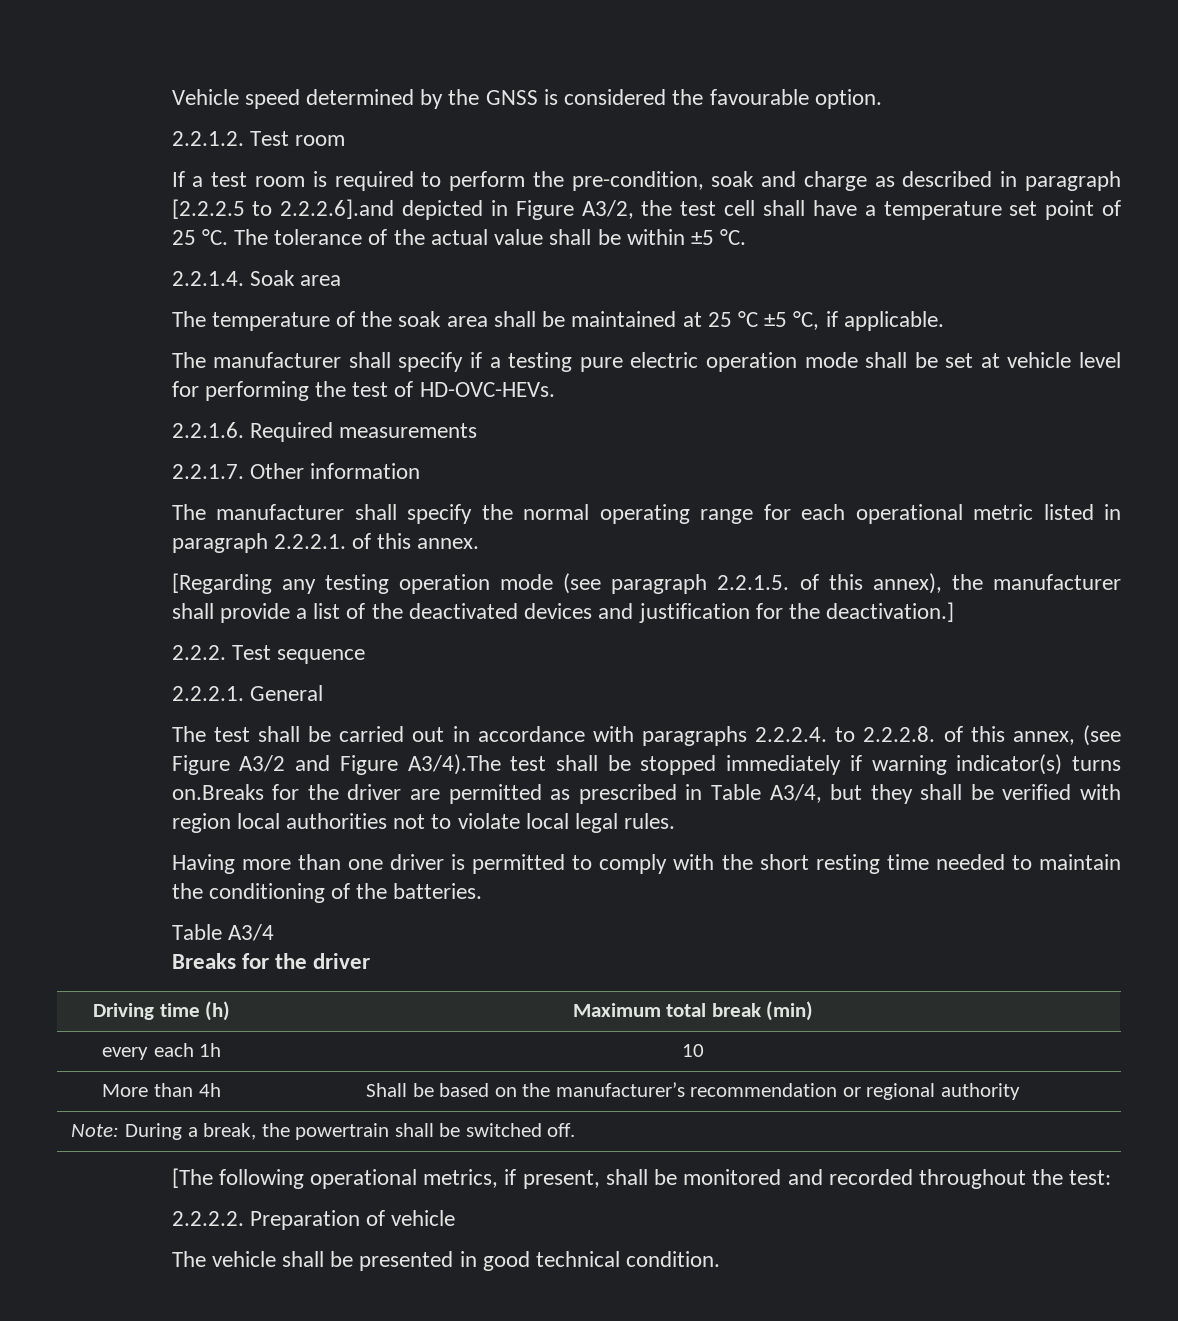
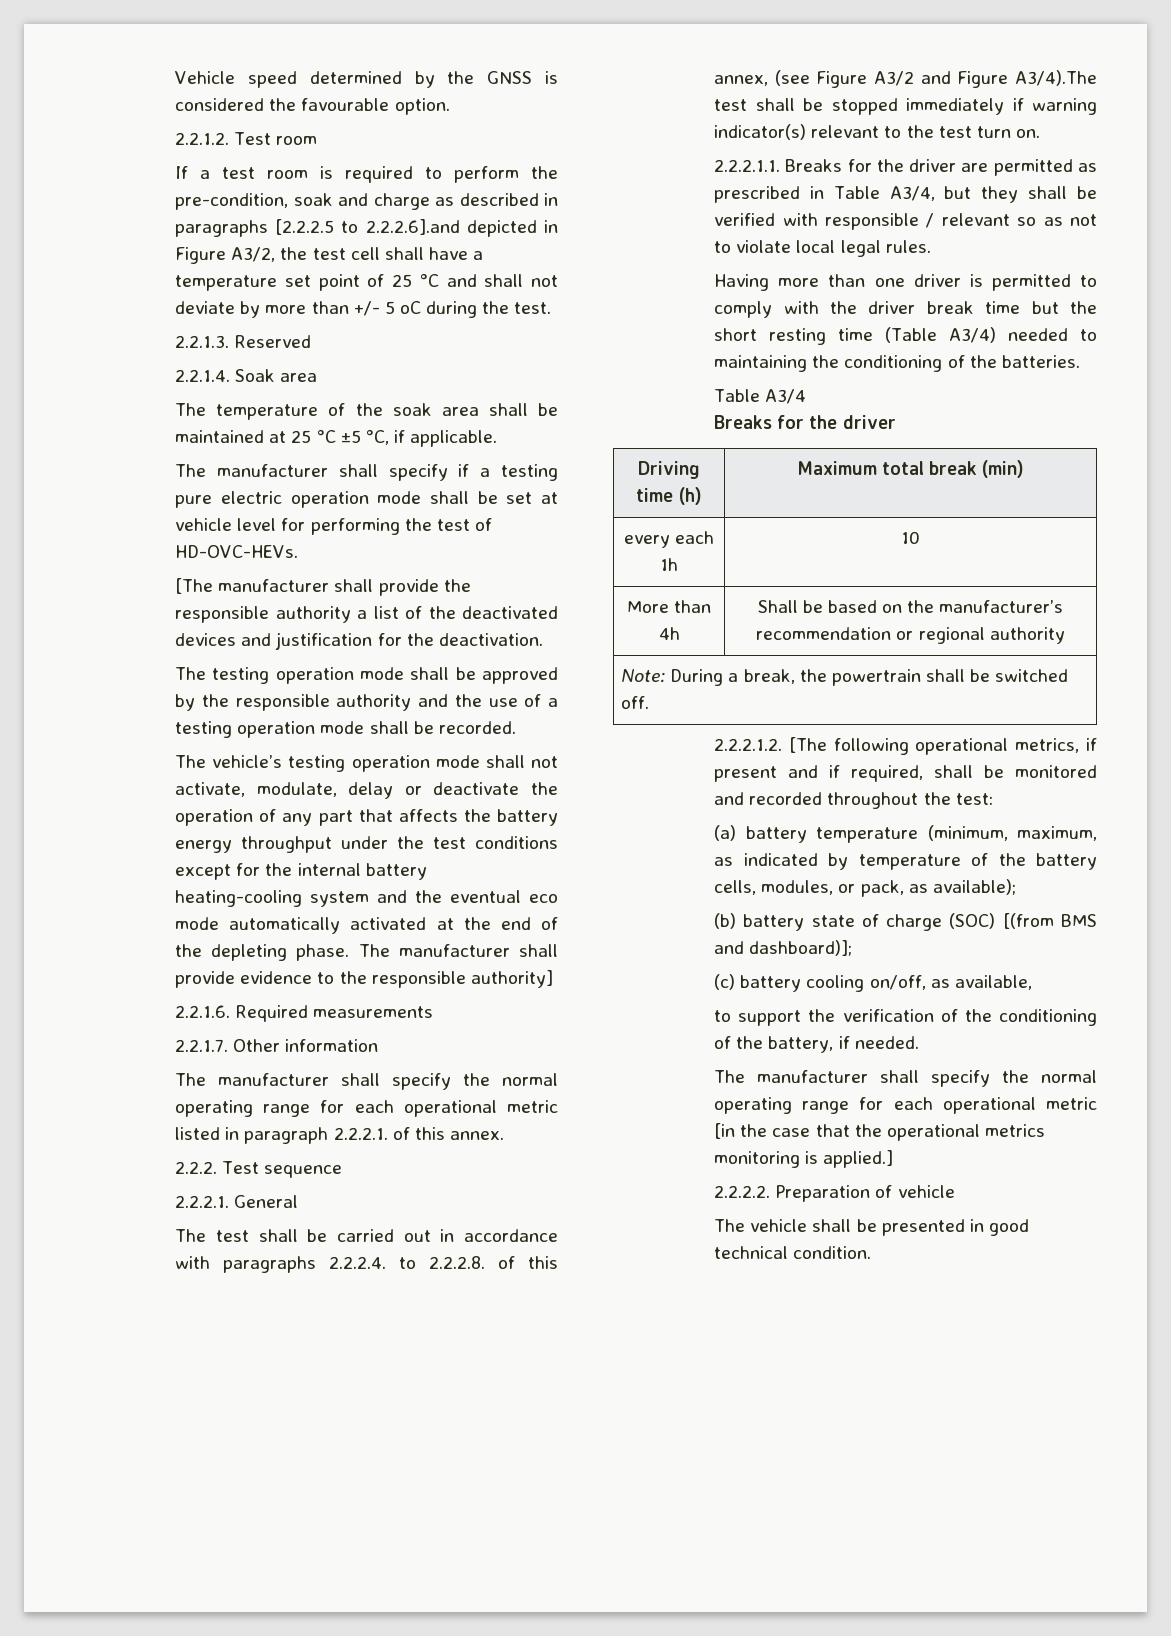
- If a test room is required to perform the pre-condition, soak and charge as described in paragraph [2.2.2.5 to 2.2.2.6].and depicted in Figure A3/2, the test cell shall have a temperature set point of 25 °C. The tolerance of the actual value shall be within ±5 °C.
+ If a test room is required to perform the pre-condition, soak and charge as described in paragraphs [2.2.2.5 to 2.2.2.6].and depicted in Figure A3/2, the test cell shall have a temperature set point of 25 °C and shall not deviate by more than +/- 5 oC during the test.
+ 2.2.1.3. Reserved
+ [The manufacturer shall provide the responsible authority a list of the deactivated devices and justification for the deactivation.
+ The testing operation mode shall be approved by the responsible authority and the use of a testing operation mode shall be recorded.
+ The vehicle’s testing operation mode shall not activate, modulate, delay or deactivate the operation of any part that affects the battery energy throughput under the test conditions except for the internal battery heating-cooling system and the eventual eco mode automatically activated at the end of the depleting phase. The manufacturer shall provide evidence to the responsible authority]
- [Regarding any testing operation mode (see paragraph 2.2.1.5. of this annex), the manufacturer shall provide a list of the deactivated devices and justification for the deactivation.]
- The test shall be carried out in accordance with paragraphs 2.2.2.4. to 2.2.2.8. of this annex, (see Figure A3/2 and Figure A3/4).The test shall be stopped immediately if warning indicator(s) turns on.Breaks for the driver are permitted as prescribed in Table A3/4, but they shall be verified with region local authorities not to violate local legal rules.
+ The test shall be carried out in accordance with paragraphs 2.2.2.4. to 2.2.2.8. of this annex, (see Figure A3/2 and Figure A3/4).The test shall be stopped immediately if warning indicator(s) relevant to the test turn on.
+ 2.2.2.1.1. Breaks for the driver are permitted as prescribed in Table A3/4, but they shall be verified with responsible / relevant so as not to violate local legal rules.
- Having more than one driver is permitted to comply with the short resting time needed to maintain the conditioning of the batteries.
+ Having more than one driver is permitted to comply with the driver break time but the short resting time (Table A3/4) needed to maintaining the conditioning of the batteries.
- [The following operational metrics, if present, shall be monitored and recorded throughout the test:
+ 2.2.2.1.2. [The following operational metrics, if present and if required, shall be monitored and recorded throughout the test:
+ (a) battery temperature (minimum, maximum, as indicated by temperature of the battery cells, modules, or pack, as available);
+ (b) battery state of charge (SOC) [(from BMS and dashboard)];
+ (c) battery cooling on/off, as available,
+ to support the verification of the conditioning of the battery, if needed.
+ The manufacturer shall specify the normal operating range for each operational metric [in the case that the operational metrics monitoring is applied.]

